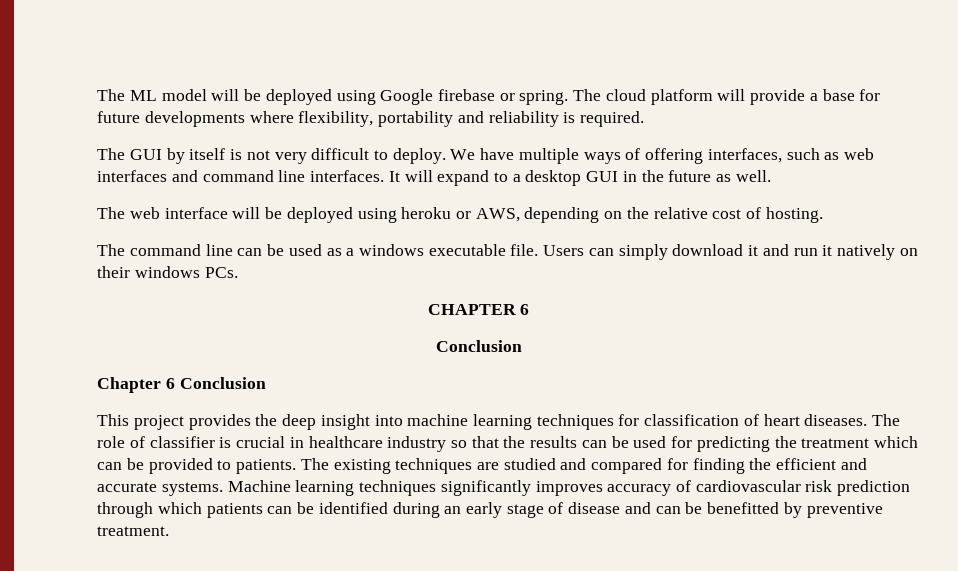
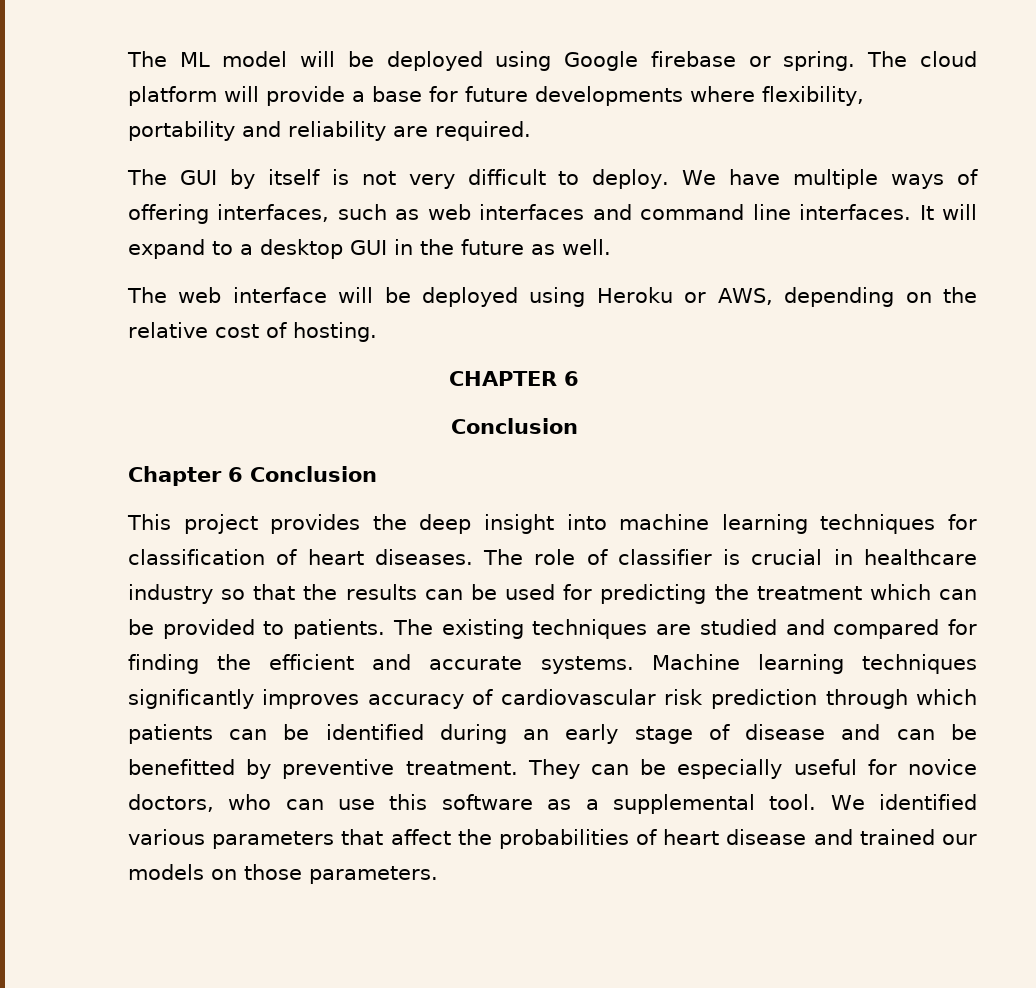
- The cloud platform will provide a base for future developments where flexibility, portability and reliability is required.
+ The cloud platform will provide a base for future developments where flexibility, portability and reliability are required.
- The web interface will be deployed using heroku or AWS, depending on the relative cost of hosting.
+ The web interface will be deployed using Heroku or AWS, depending on the relative cost of hosting.
- The command line can be used as a windows executable file. Users can simply download it and run it natively on their windows PCs.
+ They can be especially useful for novice doctors, who can use this software as a supplemental tool. We identified various parameters that affect the probabilities of heart disease and trained our models on those parameters.

